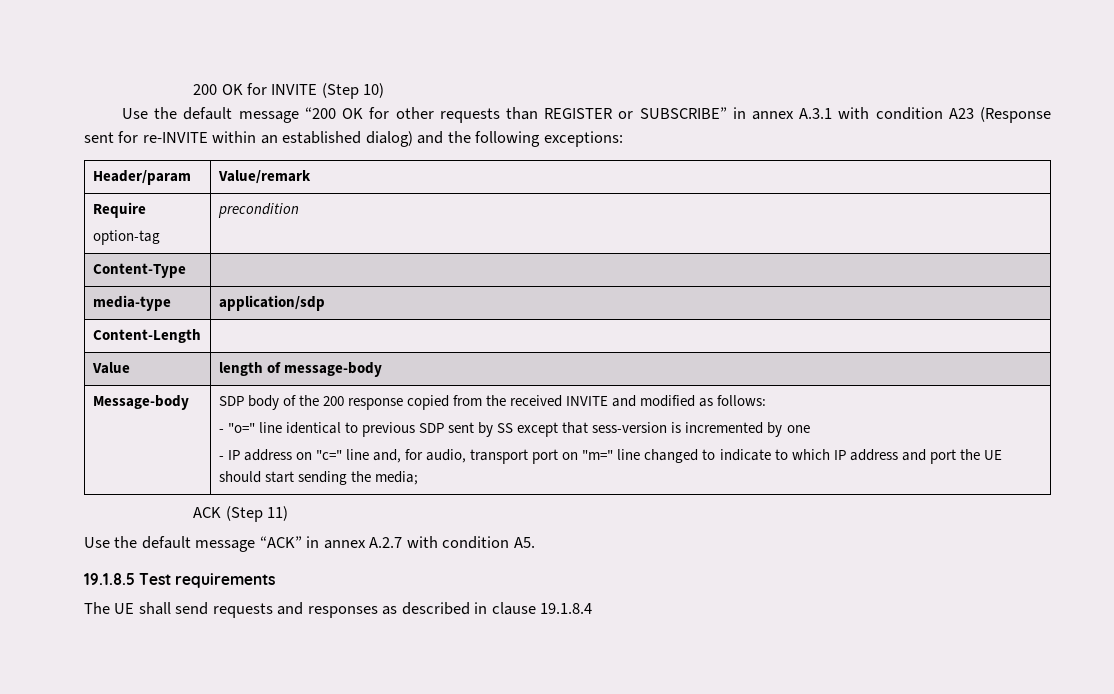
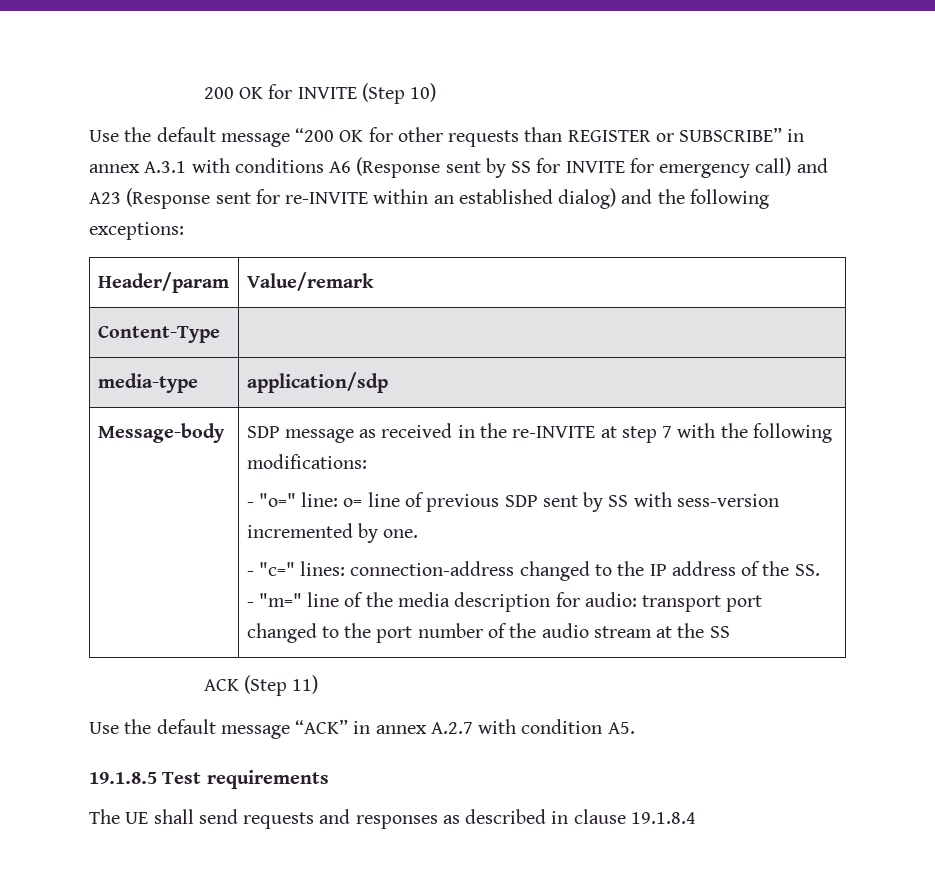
- Use the default message “200 OK for other requests than REGISTER or SUBSCRIBE” in annex A.3.1 with condition A23 (Response sent for re-INVITE within an established dialog) and the following exceptions:
+ Use the default message “200 OK for other requests than REGISTER or SUBSCRIBE” in annex A.3.1 with conditions A6 (Response sent by SS for INVITE for emergency call) and A23 (Response sent for re-INVITE within an established dialog) and the following exceptions:
- Require
- option-tag | precondition
- Content-Length |
- Value | length of message-body
- Message-body | SDP body of the 200 response copied from the received INVITE and modified as follows:
- - "o=" line identical to previous SDP sent by SS except that sess-version is incremented by one
- - IP address on "c=" line and, for audio, transport port on "m=" line changed to indicate to which IP address and port the UE should start sending the media;
+ Message-body | SDP message as received in the re-INVITE at step 7 with the following modifications:
+ - "o=" line: o= line of previous SDP sent by SS with sess-version incremented by one.
+ - "c=" lines: connection-address changed to the IP address of the SS.
+ - "m=" line of the media description for audio: transport port changed to the port number of the audio stream at the SS

